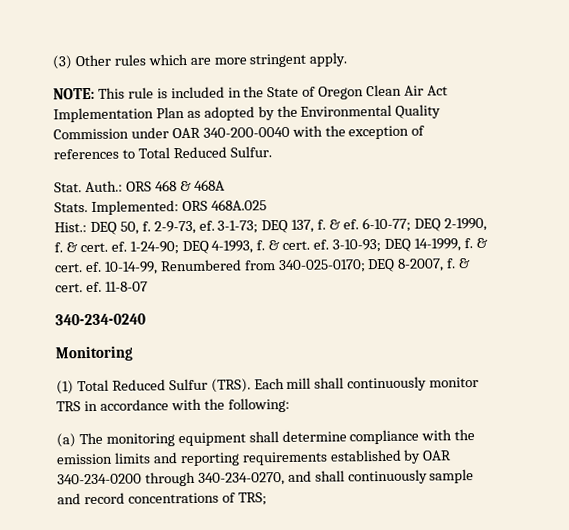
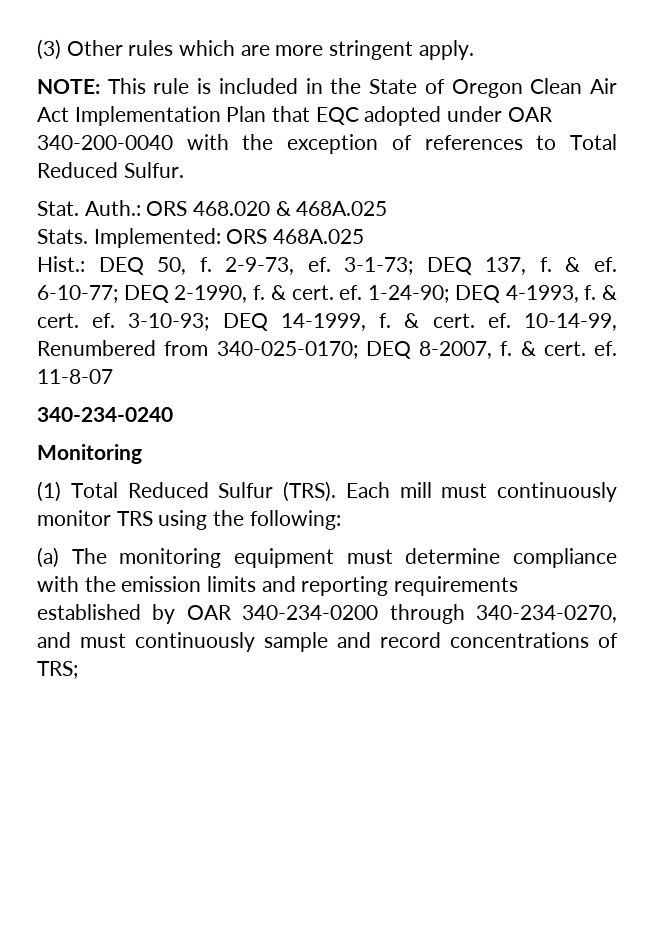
- NOTE: This rule is included in the State of Oregon Clean Air Act Implementation Plan as adopted by the Environmental Quality Commission under OAR 340-200-0040 with the exception of references to Total Reduced Sulfur.
+ NOTE: This rule is included in the State of Oregon Clean Air Act Implementation Plan that EQC adopted under OAR 340-200-0040 with the exception of references to Total Reduced Sulfur.
- Auth.: ORS 468 & 468A
+ Auth.: ORS 468.020 & 468A.025
- Each mill shall continuously monitor TRS in accordance with the following:
+ Each mill must continuously monitor TRS using the following:
- (a) The monitoring equipment shall determine compliance with the emission limits and reporting requirements established by OAR 340-234-0200 through 340-234-0270, and shall continuously sample and record concentrations of TRS;
+ (a) The monitoring equipment must determine compliance with the emission limits and reporting requirements established by OAR 340-234-0200 through 340-234-0270, and must continuously sample and record concentrations of TRS;

